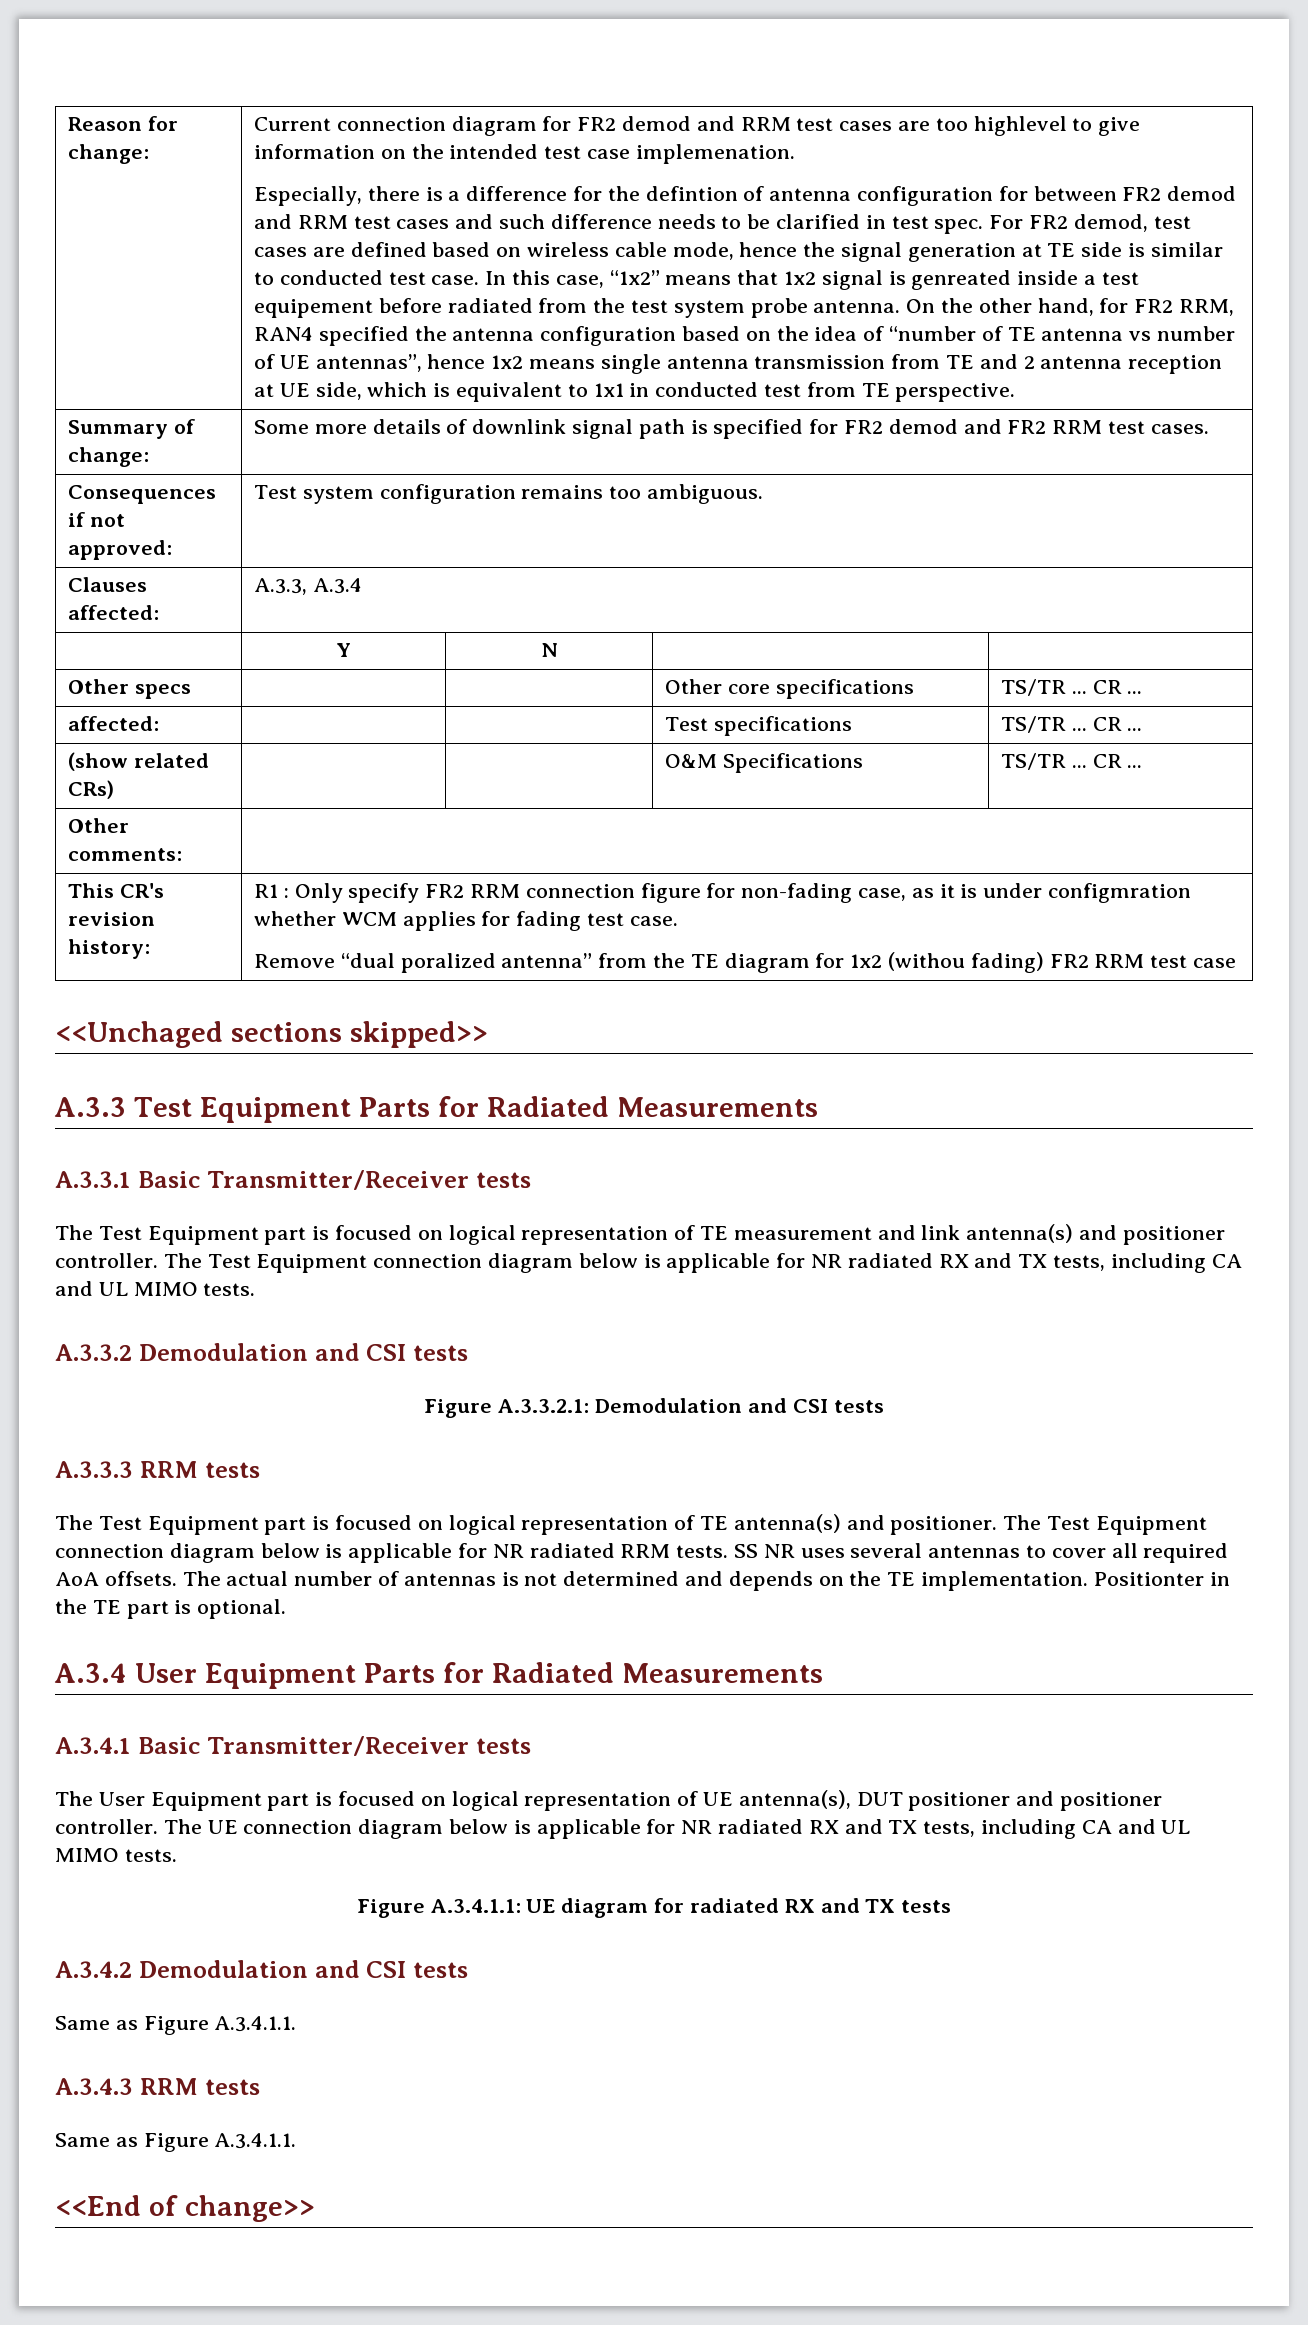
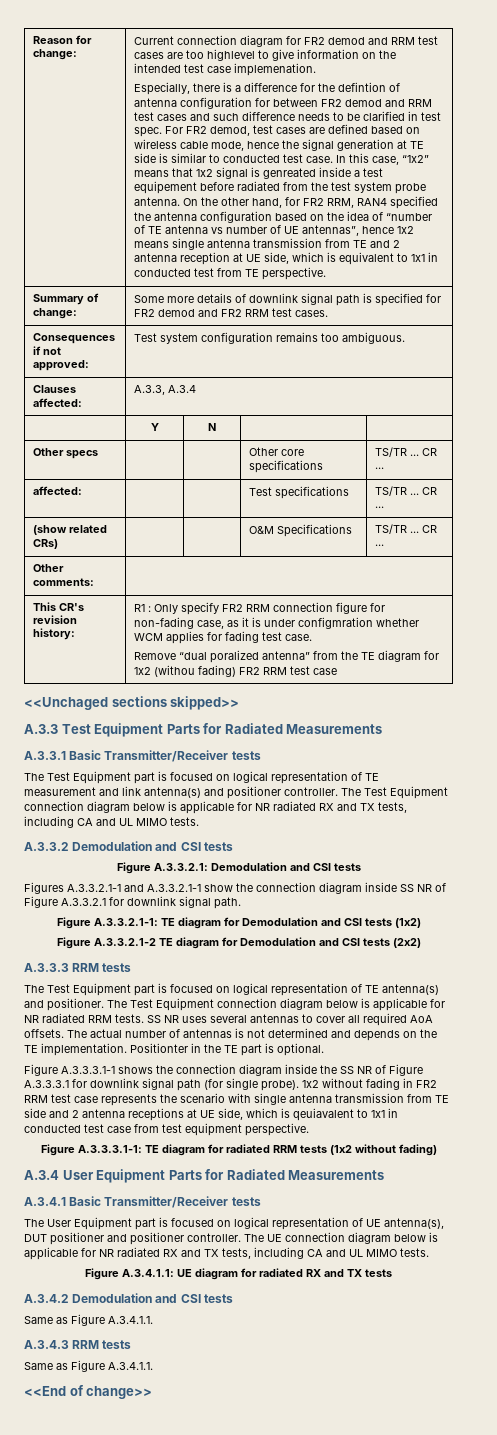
+ Figures A.3.3.2.1-1 and A.3.3.2.1-1 show the connection diagram inside SS NR of Figure A.3.3.2.1 for downlink signal path.
+ Figure A.3.3.2.1-1: TE diagram for Demodulation and CSI tests (1x2)
+ Figure A.3.3.2.1-2 TE diagram for Demodulation and CSI tests (2x2)
+ Figure A.3.3.3.1-1 shows the connection diagram inside the SS NR of Figure A.3.3.3.1 for downlink signal path (for single probe). 1x2 without fading in FR2 RRM test case represents the scenario with single antenna transmission from TE side and 2 antenna receptions at UE side, which is qeuiavalent to 1x1 in conducted test case from test equipment perspective.
+ Figure A.3.3.3.1-1: TE diagram for radiated RRM tests (1x2 without fading)

